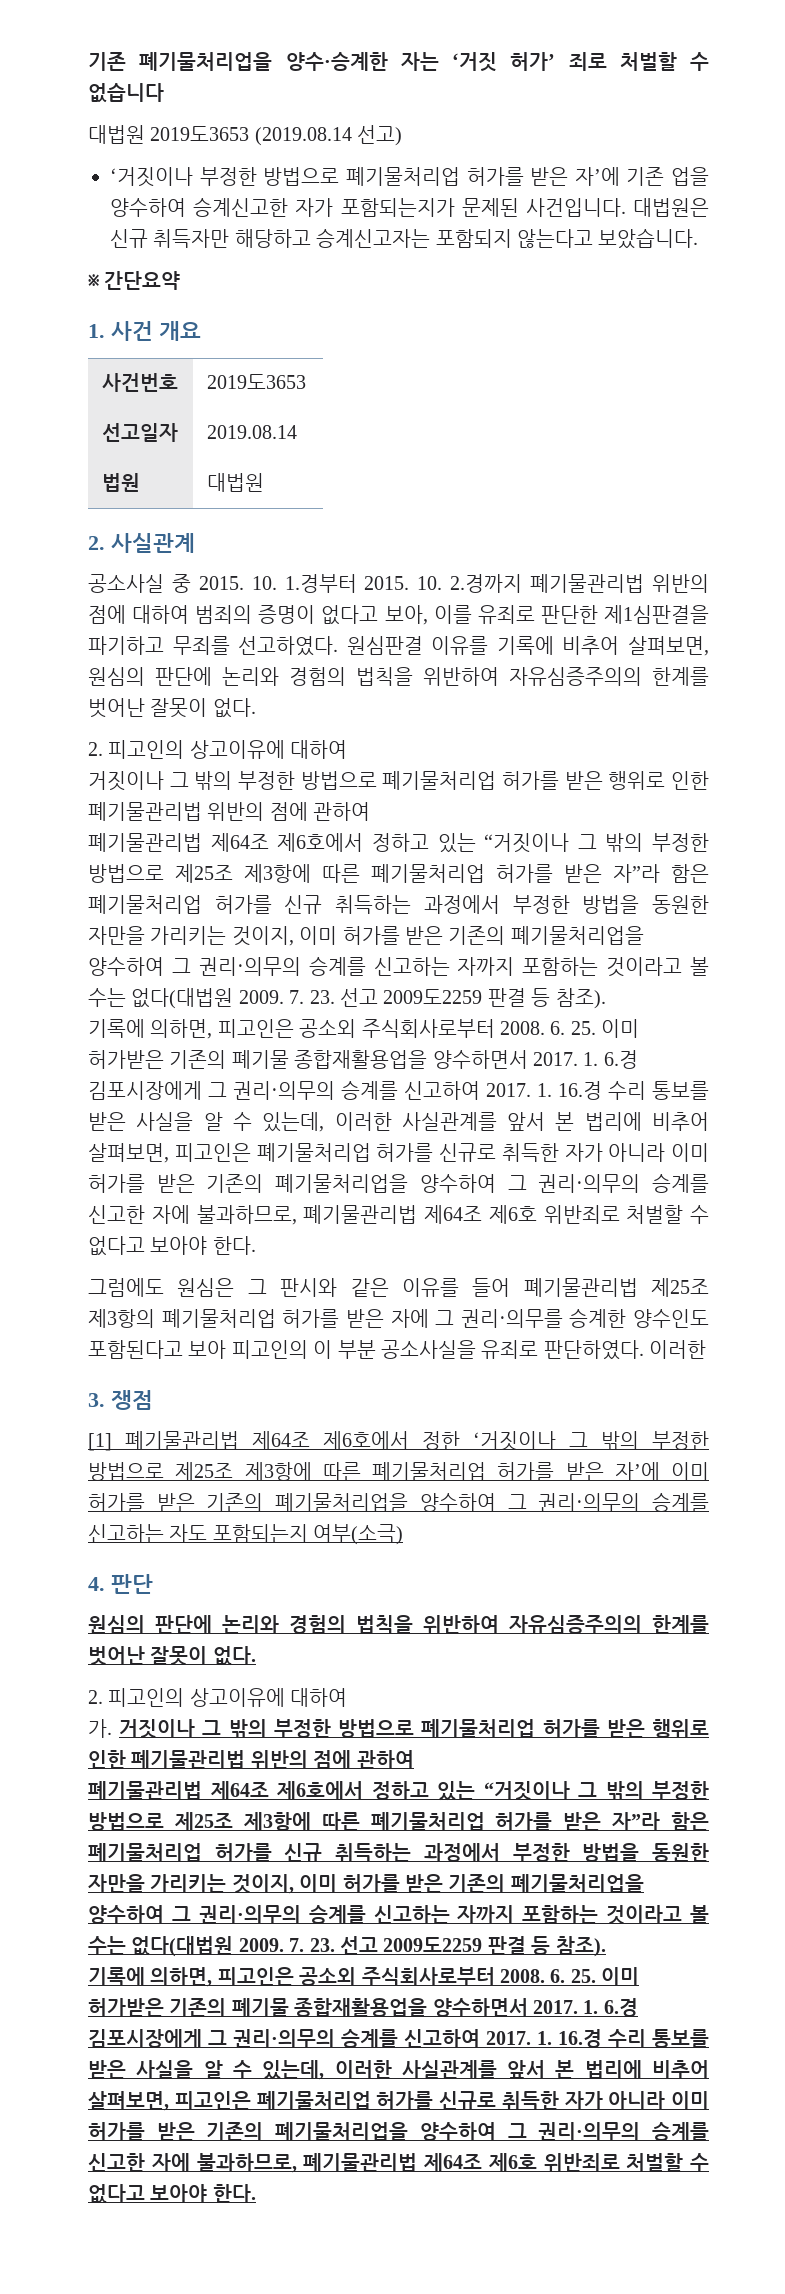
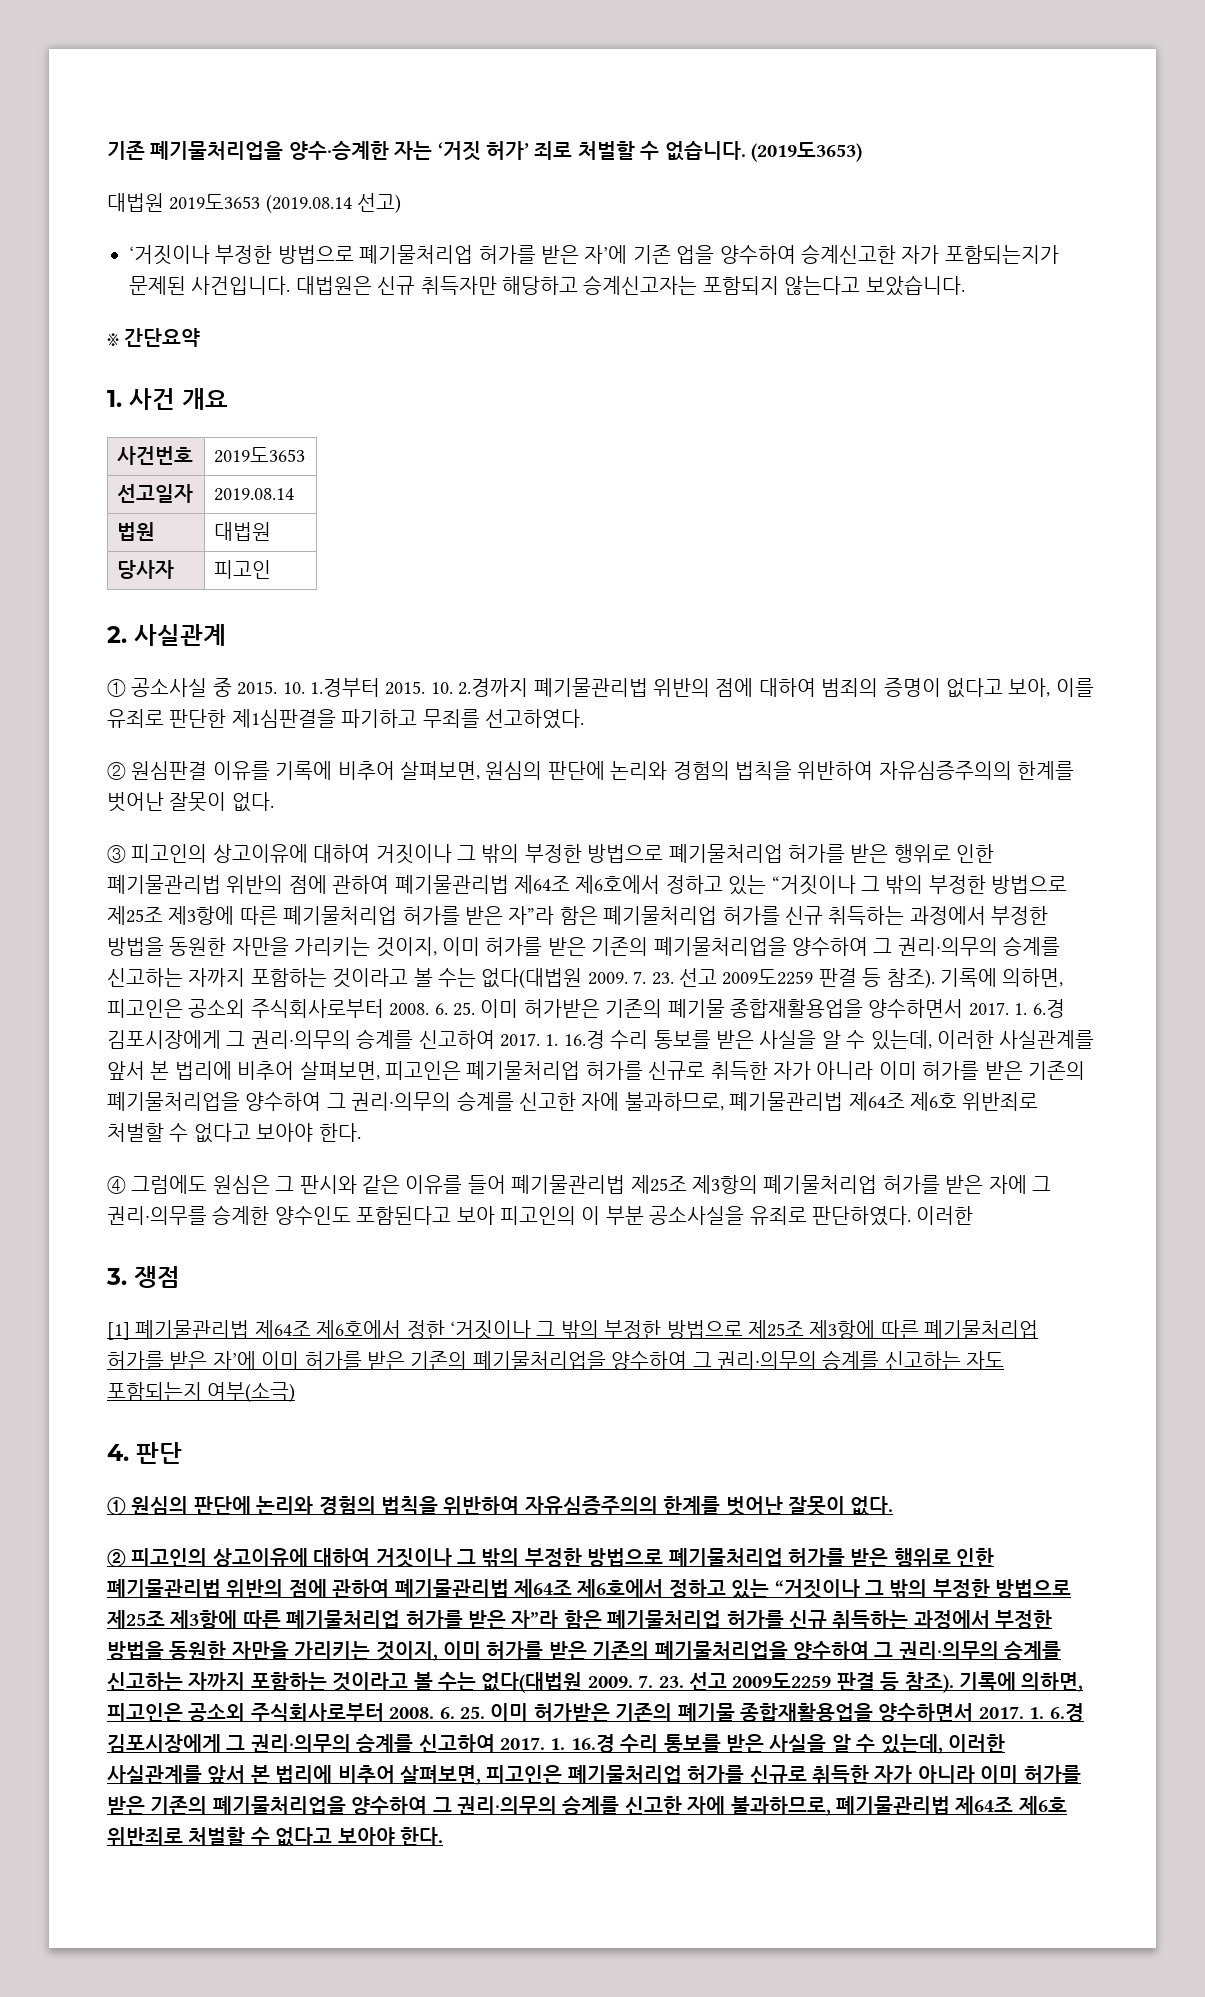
- 기존 폐기물처리업을 양수·승계한 자는 ‘거짓 허가’ 죄로 처벌할 수 없습니다
+ 기존 폐기물처리업을 양수·승계한 자는 ‘거짓 허가’ 죄로 처벌할 수 없습니다. (2019도3653)
+ 당사자 | 피고인
- 공소사실 중 2015.
+ ① 공소사실 중 2015.
- 10. 2.경까지 폐기물관리법 위반의 점에 대하여 범죄의 증명이 없다고 보아, 이를 유죄로 판단한 제1심판결을 파기하고 무죄를 선고하였다. 원심판결 이유를 기록에 비추어 살펴보면, 원심의 판단에 논리와 경험의 법칙을 위반하여 자유심증주의의 한계를 벗어난 잘못이 없다.
- 2. 피고인의 상고이유에 대하여
- 거짓이나 그 밖의 부정한 방법으로 폐기물처리업 허가를 받은 행위로 인한 폐기물관리법 위반의 점에 관하여
- 폐기물관리법 제64조 제6호에서 정하고 있는 “거짓이나 그 밖의 부정한 방법으로 제25조 제3항에 따른 폐기물처리업 허가를 받은 자”라 함은 폐기물처리업 허가를 신규 취득하는 과정에서 부정한 방법을 동원한 자만을 가리키는 것이지, 이미 허가를 받은 기존의 폐기물처리업을 양수하여 그 권리·의무의 승계를 신고하는 자까지 포함하는 것이라고 볼 수는 없다(대법원 2009. 7. 23. 선고 2009도2259 판결 등 참조).
- 기록에 의하면, 피고인은 공소외 주식회사로부터 2008.
+ 10. 2.경까지 폐기물관리법 위반의 점에 대하여 범죄의 증명이 없다고 보아, 이를 유죄로 판단한 제1심판결을 파기하고 무죄를 선고하였다.
+ ② 원심판결 이유를 기록에 비추어 살펴보면, 원심의 판단에 논리와 경험의 법칙을 위반하여 자유심증주의의 한계를 벗어난 잘못이 없다.
+ ③ 피고인의 상고이유에 대하여 거짓이나 그 밖의 부정한 방법으로 폐기물처리업 허가를 받은 행위로 인한 폐기물관리법 위반의 점에 관하여 폐기물관리법 제64조 제6호에서 정하고 있는 “거짓이나 그 밖의 부정한 방법으로 제25조 제3항에 따른 폐기물처리업 허가를 받은 자”라 함은 폐기물처리업 허가를 신규 취득하는 과정에서 부정한 방법을 동원한 자만을 가리키는 것이지, 이미 허가를 받은 기존의 폐기물처리업을 양수하여 그 권리·의무의 승계를 신고하는 자까지 포함하는 것이라고 볼 수는 없다(대법원 2009. 7. 23. 선고 2009도2259 판결 등 참조). 기록에 의하면, 피고인은 공소외 주식회사로부터 2008.
- 그럼에도 원심은 그 판시와 같은 이유를 들어 폐기물관리법 제25조 제3항의 폐기물처리업 허가를 받은 자에 그 권리·의무를 승계한 양수인도 포함된다고 보아 피고인의 이 부분 공소사실을 유죄로 판단하였다.
+ ④ 그럼에도 원심은 그 판시와 같은 이유를 들어 폐기물관리법 제25조 제3항의 폐기물처리업 허가를 받은 자에 그 권리·의무를 승계한 양수인도 포함된다고 보아 피고인의 이 부분 공소사실을 유죄로 판단하였다.
  4. 판단
- 원심의 판단에 논리와 경험의 법칙을 위반하여 자유심증주의의 한계를 벗어난 잘못이 없다.
- 2. 피고인의 상고이유에 대하여
- 가. 거짓이나 그 밖의 부정한 방법으로 폐기물처리업 허가를 받은 행위로 인한 폐기물관리법 위반의 점에 관하여
- 폐기물관리법 제64조 제6호에서 정하고 있는 “거짓이나 그 밖의 부정한 방법으로 제25조 제3항에 따른 폐기물처리업 허가를 받은 자”라 함은 폐기물처리업 허가를 신규 취득하는 과정에서 부정한 방법을 동원한 자만을 가리키는 것이지, 이미 허가를 받은 기존의 폐기물처리업을 양수하여 그 권리·의무의 승계를 신고하는 자까지 포함하는 것이라고 볼 수는 없다(대법원 2009. 7. 23. 선고 2009도2259 판결 등 참조).
- 기록에 의하면, 피고인은 공소외 주식회사로부터 2008.
+ ① 원심의 판단에 논리와 경험의 법칙을 위반하여 자유심증주의의 한계를 벗어난 잘못이 없다.
+ ② 피고인의 상고이유에 대하여 거짓이나 그 밖의 부정한 방법으로 폐기물처리업 허가를 받은 행위로 인한 폐기물관리법 위반의 점에 관하여 폐기물관리법 제64조 제6호에서 정하고 있는 “거짓이나 그 밖의 부정한 방법으로 제25조 제3항에 따른 폐기물처리업 허가를 받은 자”라 함은 폐기물처리업 허가를 신규 취득하는 과정에서 부정한 방법을 동원한 자만을 가리키는 것이지, 이미 허가를 받은 기존의 폐기물처리업을 양수하여 그 권리·의무의 승계를 신고하는 자까지 포함하는 것이라고 볼 수는 없다(대법원 2009. 7. 23. 선고 2009도2259 판결 등 참조). 기록에 의하면, 피고인은 공소외 주식회사로부터 2008.

